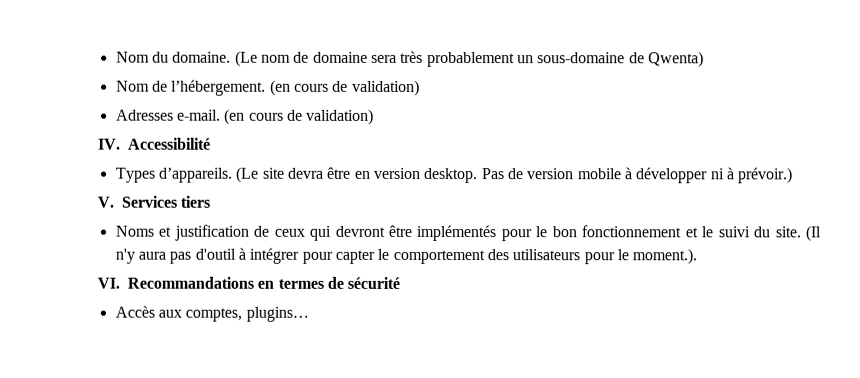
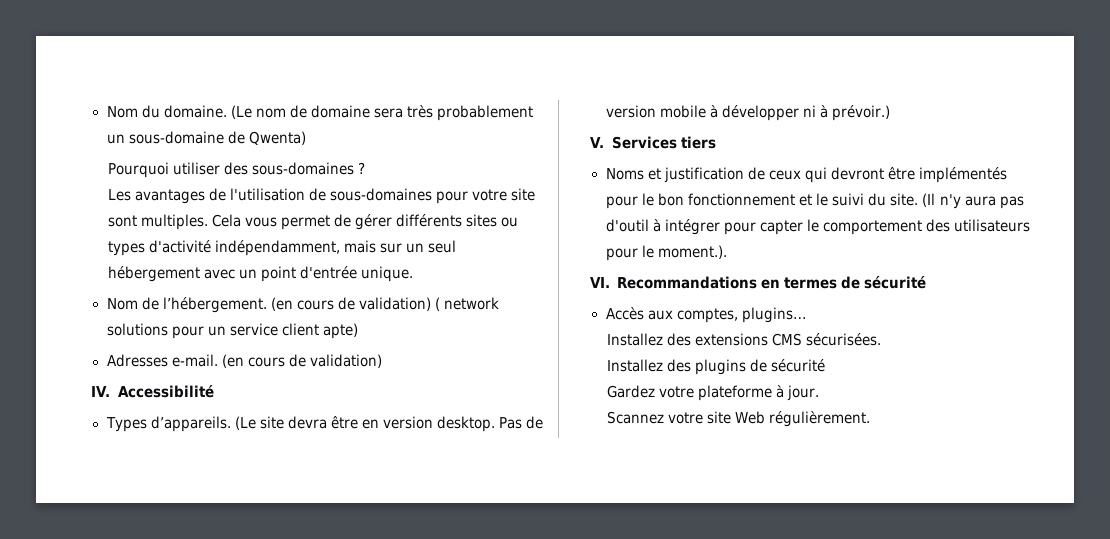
+ Pourquoi utiliser des sous-domaines ?
+ Les avantages de l'utilisation de sous-domaines pour votre site sont multiples. Cela vous permet de gérer différents sites ou types d'activité indépendamment, mais sur un seul hébergement avec un point d'entrée unique.
- Nom de l’hébergement. (en cours de validation)
+ Nom de l’hébergement. (en cours de validation) ( network solutions pour un service client apte)
+ Installez des extensions CMS sécurisées.
+ Installez des plugins de sécurité
+ Gardez votre plateforme à jour.
+ Scannez votre site Web régulièrement.

